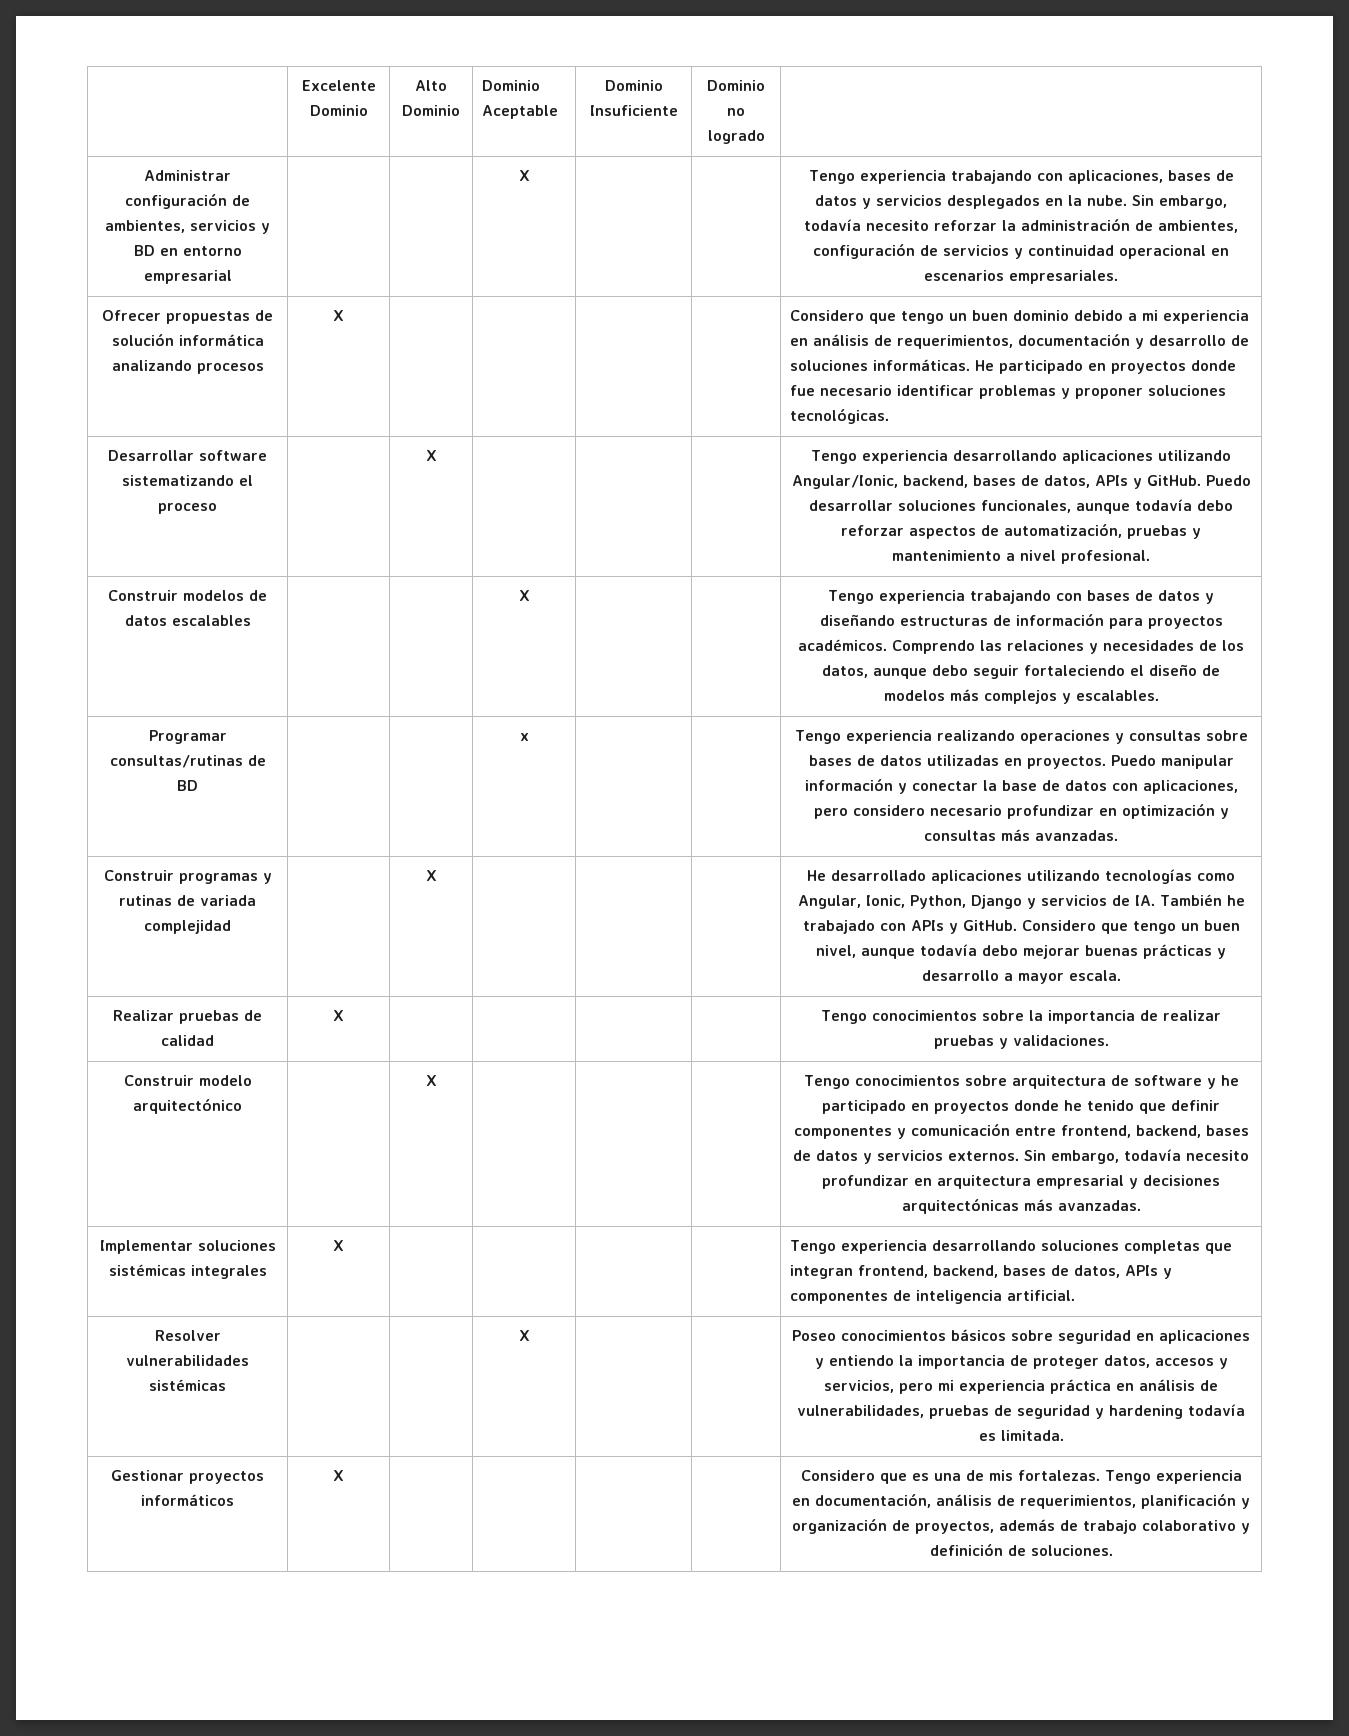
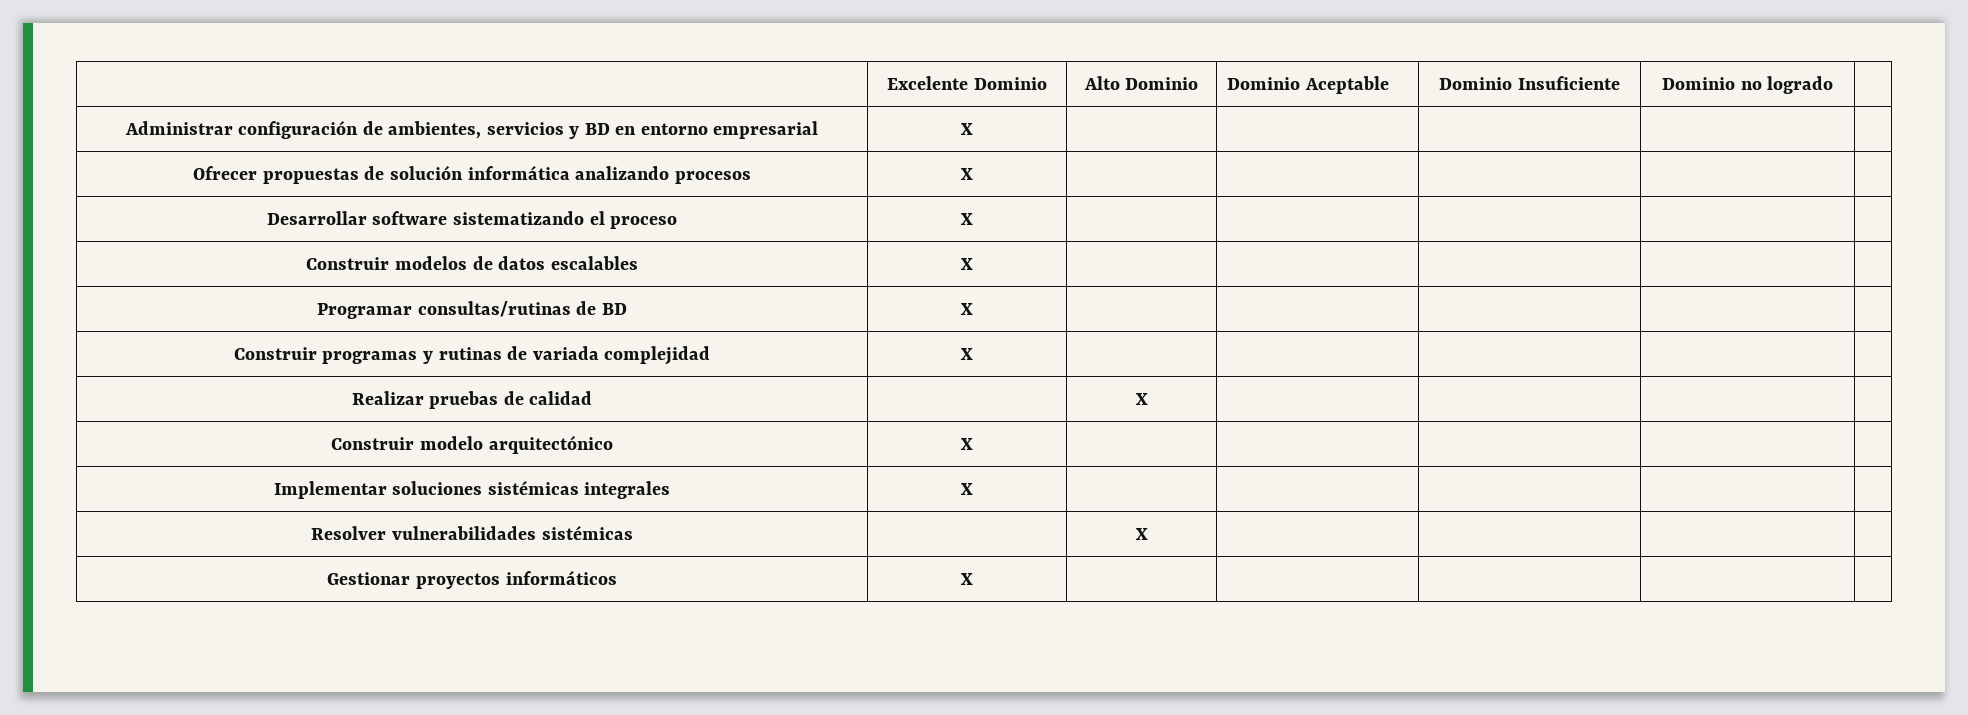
- Administrar configuración de ambientes, servicios y BD en entorno empresarial | | | X | | | Tengo experiencia trabajando con aplicaciones, bases de datos y servicios desplegados en la nube. Sin embargo, todavía necesito reforzar la administración de ambientes, configuración de servicios y continuidad operacional en escenarios empresariales.
+ Administrar configuración de ambientes, servicios y BD en entorno empresarial | X
- Considero que tengo un buen dominio debido a mi experiencia en análisis de requerimientos, documentación y desarrollo de soluciones informáticas. He participado en proyectos donde fue necesario identificar problemas y proponer soluciones tecnológicas.
- Desarrollar software sistematizando el proceso | | X | | | | Tengo experiencia desarrollando aplicaciones utilizando Angular/Ionic, backend, bases de datos, APIs y GitHub. Puedo desarrollar soluciones funcionales, aunque todavía debo reforzar aspectos de automatización, pruebas y mantenimiento a nivel profesional.
+ Desarrollar software sistematizando el proceso | X | | | | |
- Construir modelos de datos escalables | | | X | | | Tengo experiencia trabajando con bases de datos y diseñando estructuras de información para proyectos académicos. Comprendo las relaciones y necesidades de los datos, aunque debo seguir fortaleciendo el diseño de modelos más complejos y escalables.
- Programar consultas/rutinas de BD | | | x | | | Tengo experiencia realizando operaciones y consultas sobre bases de datos utilizadas en proyectos. Puedo manipular información y conectar la base de datos con aplicaciones, pero considero necesario profundizar en optimización y consultas más avanzadas.
+ Construir modelos de datos escalables | X | | | | |
+ Programar consultas/rutinas de BD | X | | | | |
- Construir programas y rutinas de variada complejidad | | X | | | | He desarrollado aplicaciones utilizando tecnologías como Angular, Ionic, Python, Django y servicios de IA. También he trabajado con APIs y GitHub. Considero que tengo un buen nivel, aunque todavía debo mejorar buenas prácticas y desarrollo a mayor escala.
- Realizar pruebas de calidad | X | | | | | Tengo conocimientos sobre la importancia de realizar pruebas y validaciones.
- Construir modelo arquitectónico | | X | | | | Tengo conocimientos sobre arquitectura de software y he participado en proyectos donde he tenido que definir componentes y comunicación entre frontend, backend, bases de datos y servicios externos. Sin embargo, todavía necesito profundizar en arquitectura empresarial y decisiones arquitectónicas más avanzadas.
+ Construir programas y rutinas de variada complejidad | X | | | | |
+ Realizar pruebas de calidad | | X | | | |
+ Construir modelo arquitectónico | X | | | | |
- Implementar soluciones sistémicas integrales | X | | | | | Tengo experiencia desarrollando soluciones completas que integran frontend, backend, bases de datos, APIs y componentes de inteligencia artificial.
+ Implementar soluciones sistémicas integrales | X | | | | |
- Resolver vulnerabilidades sistémicas | | | X | | | Poseo conocimientos básicos sobre seguridad en aplicaciones y entiendo la importancia de proteger datos, accesos y servicios, pero mi experiencia práctica en análisis de vulnerabilidades, pruebas de seguridad y hardening todavía es limitada.
- Gestionar proyectos informáticos | X | | | | | Considero que es una de mis fortalezas. Tengo experiencia en documentación, análisis de requerimientos, planificación y organización de proyectos, además de trabajo colaborativo y definición de soluciones.
+ Resolver vulnerabilidades sistémicas | | X | | | |
+ Gestionar proyectos informáticos | X | | | | |

